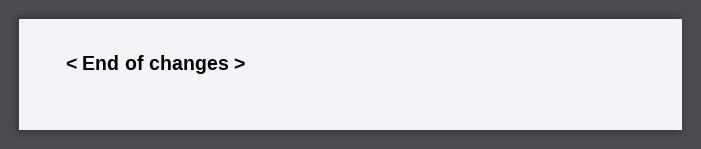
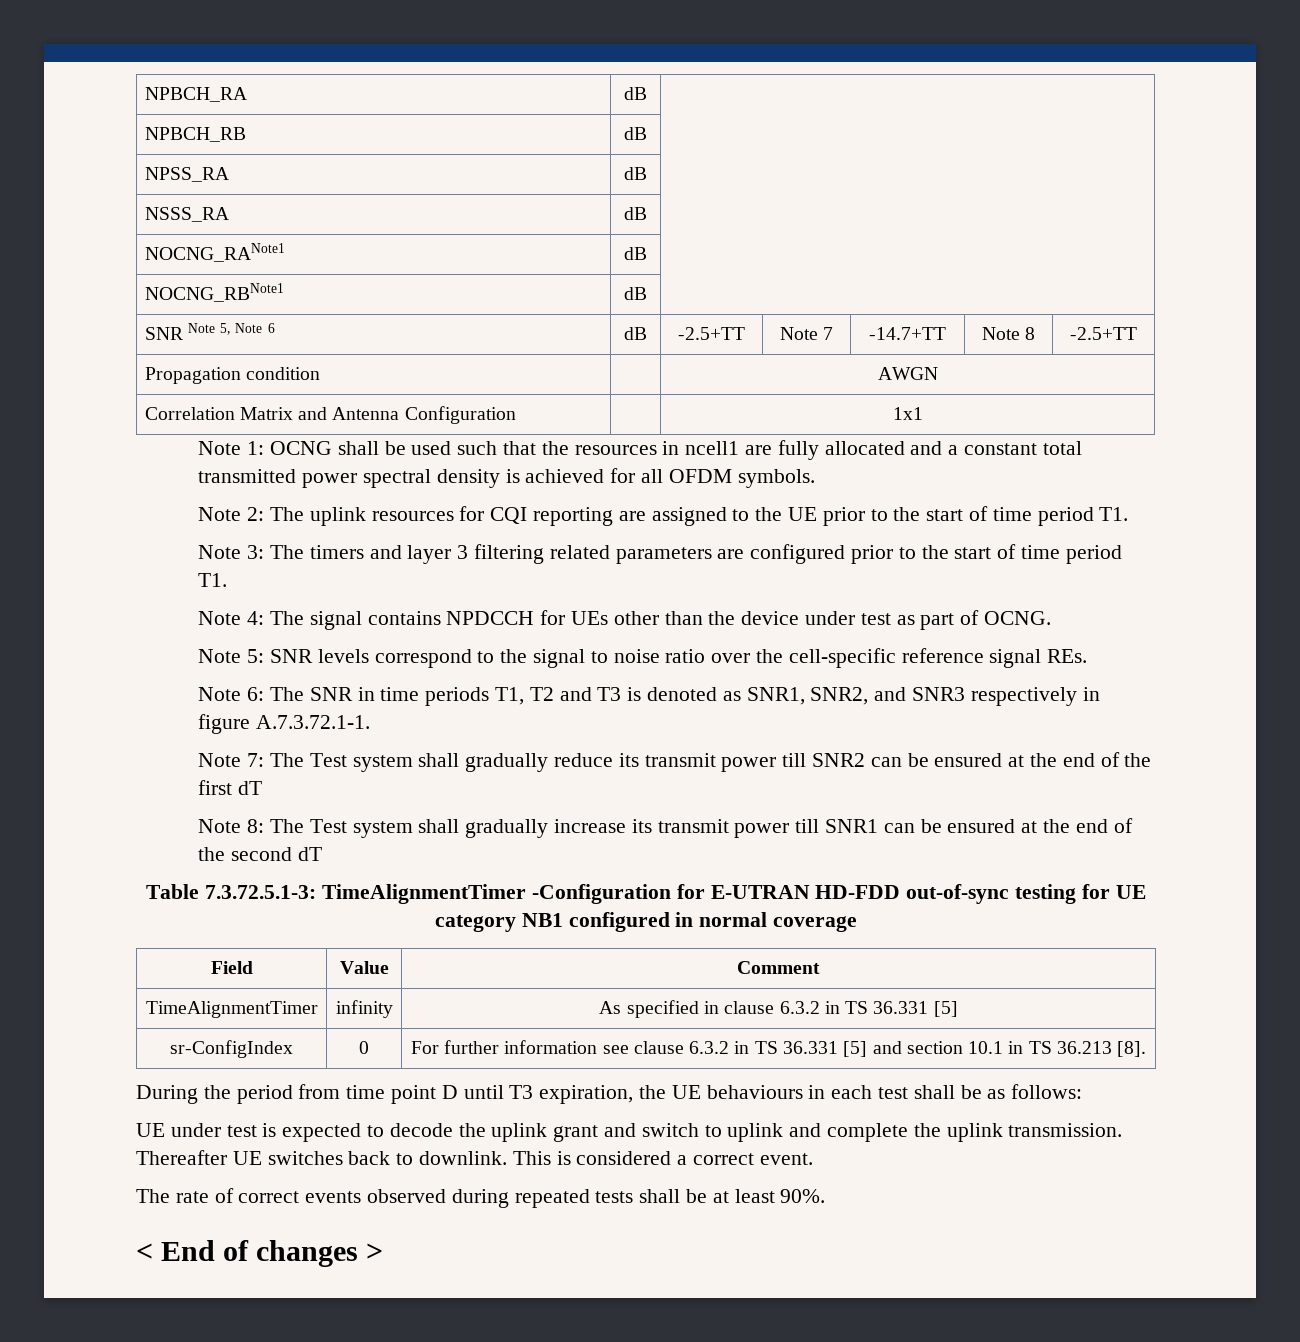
+ NPBCH_RA | dB |
+ NPBCH_RB | dB |
+ NPSS_RA | dB |
+ NSSS_RA | dB |
+ NOCNG_RANote1 | dB |
+ NOCNG_RBNote1 | dB |
+ SNR Note 5, Note 6 | dB | -2.5+TT | Note 7 | -14.7+TT | Note 8 | -2.5+TT
+ Propagation condition | | AWGN
+ Correlation Matrix and Antenna Configuration | | 1x1
+ Note 1: OCNG shall be used such that the resources in ncell1 are fully allocated and a constant total transmitted power spectral density is achieved for all OFDM symbols.
+ Note 2: The uplink resources for CQI reporting are assigned to the UE prior to the start of time period T1.
+ Note 3: The timers and layer 3 filtering related parameters are configured prior to the start of time period T1.
+ Note 4: The signal contains NPDCCH for UEs other than the device under test as part of OCNG.
+ Note 5: SNR levels correspond to the signal to noise ratio over the cell-specific reference signal REs.
+ Note 6: The SNR in time periods T1, T2 and T3 is denoted as SNR1, SNR2, and SNR3 respectively in figure A.7.3.72.1-1.
+ Note 7: The Test system shall gradually reduce its transmit power till SNR2 can be ensured at the end of the first dT
+ Note 8: The Test system shall gradually increase its transmit power till SNR1 can be ensured at the end of the second dT
+ Table 7.3.72.5.1-3: TimeAlignmentTimer -Configuration for E-UTRAN HD-FDD out-of-sync testing for UE category NB1 configured in normal coverage
+ Field | Value | Comment
+ TimeAlignmentTimer | infinity | As specified in clause 6.3.2 in TS 36.331 [5]
+ sr-ConfigIndex | 0 | For further information see clause 6.3.2 in TS 36.331 [5] and section 10.1 in TS 36.213 [8].
+ During the period from time point D until T3 expiration, the UE behaviours in each test shall be as follows:
+ UE under test is expected to decode the uplink grant and switch to uplink and complete the uplink transmission. Thereafter UE switches back to downlink. This is considered a correct event.
+ The rate of correct events observed during repeated tests shall be at least 90%.

